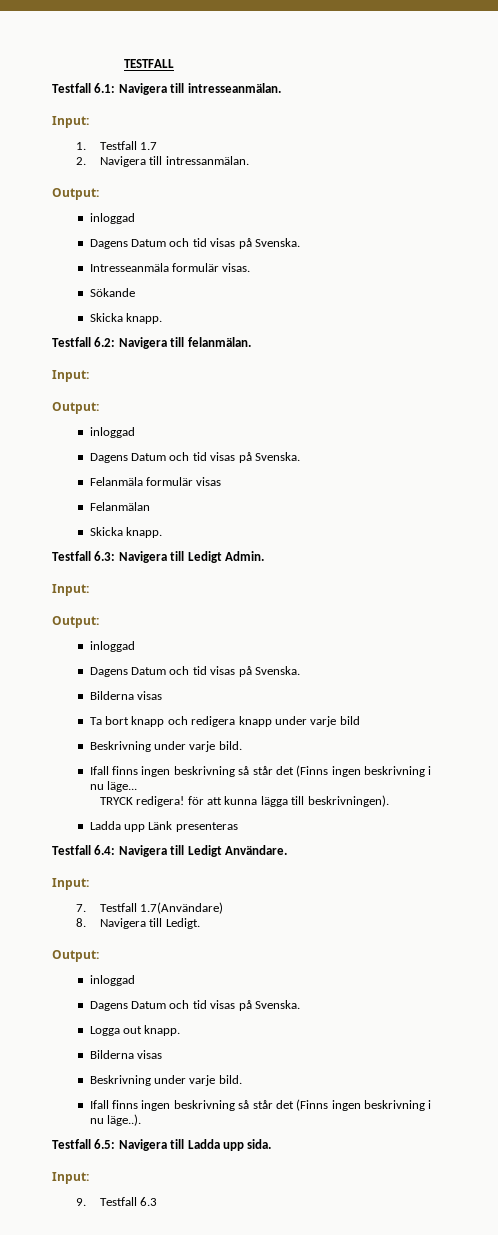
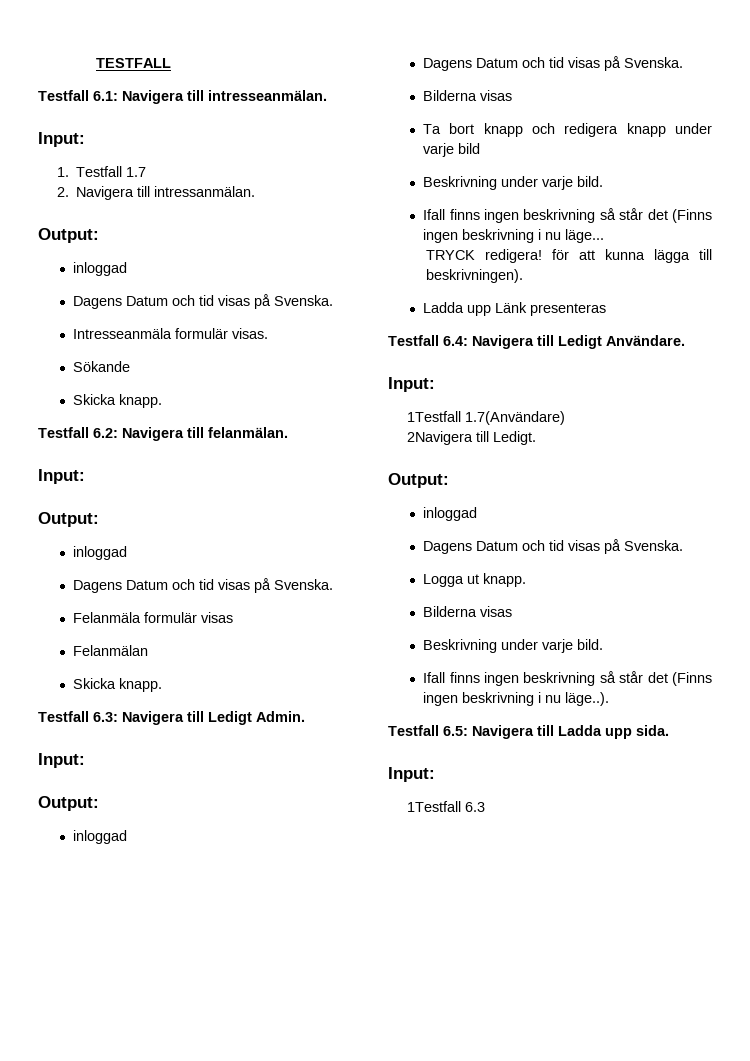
- 7. Testfall 1.7(Användare)
+ 1Testfall 1.7(Användare)
- 8. Navigera till Ledigt.
+ 2Navigera till Ledigt.
- Logga out knapp.
+ Logga ut knapp.
- 9. Testfall 6.3
+ 1Testfall 6.3

